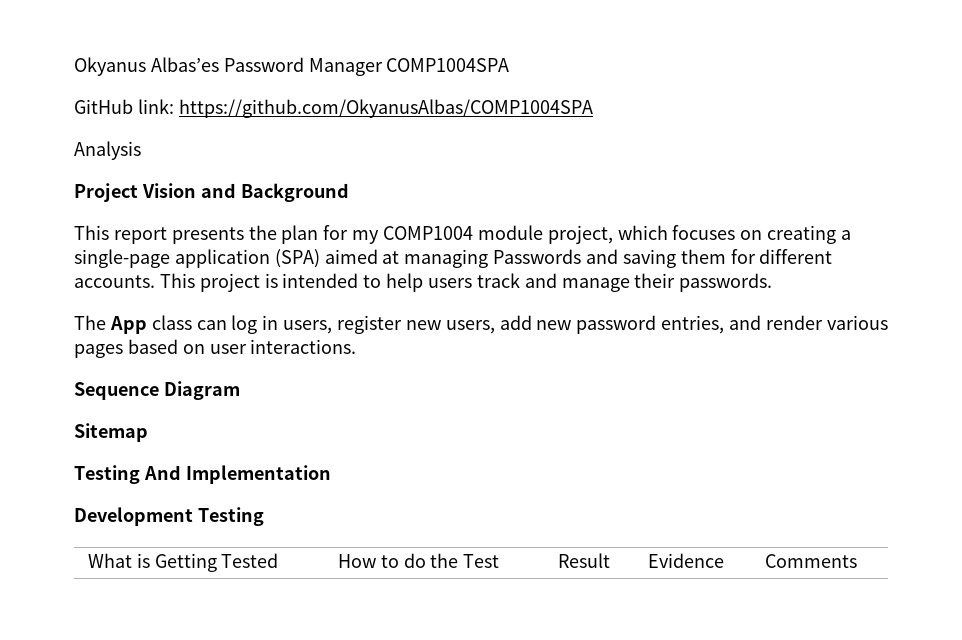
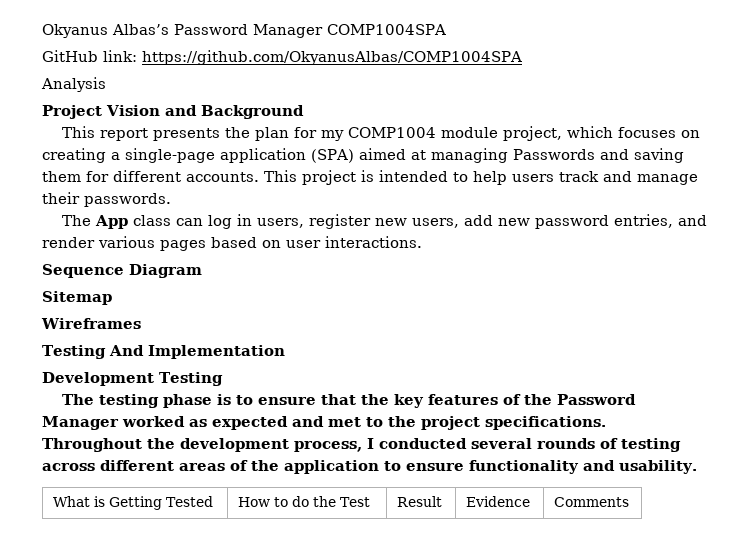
- Okyanus Albas’es Password Manager COMP1004SPA
+ Okyanus Albas’s Password Manager COMP1004SPA
+ Wireframes
+ The testing phase is to ensure that the key features of the Password Manager worked as expected and met to the project specifications. Throughout the development process, I conducted several rounds of testing across different areas of the application to ensure functionality and usability.

